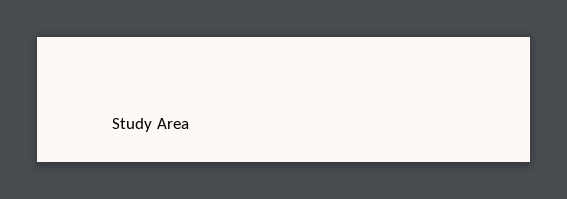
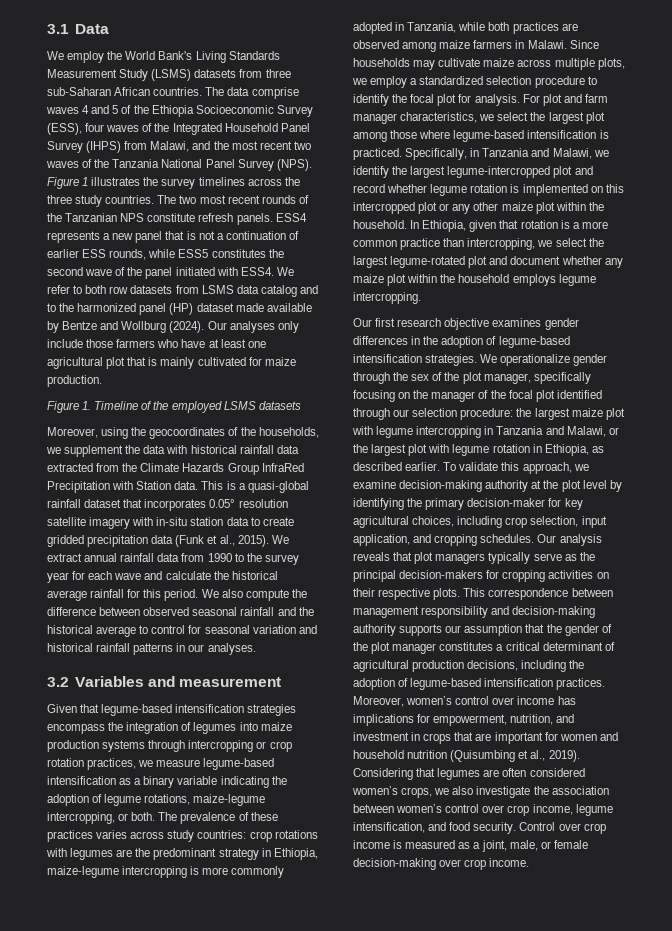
- Study Area
+ 3.1 Data
+ We employ the World Bank's Living Standards Measurement Study (LSMS) datasets from three sub-Saharan African countries. The data comprise waves 4 and 5 of the Ethiopia Socioeconomic Survey (ESS), four waves of the Integrated Household Panel Survey (IHPS) from Malawi, and the most recent two waves of the Tanzania National Panel Survey (NPS). Figure 1 illustrates the survey timelines across the three study countries. The two most recent rounds of the Tanzanian NPS constitute refresh panels. ESS4 represents a new panel that is not a continuation of earlier ESS rounds, while ESS5 constitutes the second wave of the panel initiated with ESS4. We refer to both row datasets from LSMS data catalog and to the harmonized panel (HP) dataset made available by Bentze and Wollburg (2024). Our analyses only include those farmers who have at least one agricultural plot that is mainly cultivated for maize production.
+ Figure 1. Timeline of the employed LSMS datasets
+ Moreover, using the geocoordinates of the households, we supplement the data with historical rainfall data extracted from the Climate Hazards Group InfraRed Precipitation with Station data. This is a quasi-global rainfall dataset that incorporates 0.05° resolution satellite imagery with in-situ station data to create gridded precipitation data (Funk et al., 2015). We extract annual rainfall data from 1990 to the survey year for each wave and calculate the historical average rainfall for this period. We also compute the difference between observed seasonal rainfall and the historical average to control for seasonal variation and historical rainfall patterns in our analyses.
+ 3.2 Variables and measurement
+ Given that legume-based intensification strategies encompass the integration of legumes into maize production systems through intercropping or crop rotation practices, we measure legume-based intensification as a binary variable indicating the adoption of legume rotations, maize-legume intercropping, or both. The prevalence of these practices varies across study countries: crop rotations with legumes are the predominant strategy in Ethiopia, maize-legume intercropping is more commonly adopted in Tanzania, while both practices are observed among maize farmers in Malawi. Since households may cultivate maize across multiple plots, we employ a standardized selection procedure to identify the focal plot for analysis. For plot and farm manager characteristics, we select the largest plot among those where legume-based intensification is practiced. Specifically, in Tanzania and Malawi, we identify the largest legume-intercropped plot and record whether legume rotation is implemented on this intercropped plot or any other maize plot within the household. In Ethiopia, given that rotation is a more common practice than intercropping, we select the largest legume-rotated plot and document whether any maize plot within the household employs legume intercropping.
+ Our first research objective examines gender differences in the adoption of legume-based intensification strategies. We operationalize gender through the sex of the plot manager, specifically focusing on the manager of the focal plot identified through our selection procedure: the largest maize plot with legume intercropping in Tanzania and Malawi, or the largest plot with legume rotation in Ethiopia, as described earlier. To validate this approach, we examine decision-making authority at the plot level by identifying the primary decision-maker for key agricultural choices, including crop selection, input application, and cropping schedules. Our analysis reveals that plot managers typically serve as the principal decision-makers for cropping activities on their respective plots. This correspondence between management responsibility and decision-making authority supports our assumption that the gender of the plot manager constitutes a critical determinant of agricultural production decisions, including the adoption of legume-based intensification practices. Moreover, women’s control over income has implications for empowerment, nutrition, and investment in crops that are important for women and household nutrition (Quisumbing et al., 2019). Considering that legumes are often considered women’s crops, we also investigate the association between women’s control over crop income, legume intensification, and food security. Control over crop income is measured as a joint, male, or female decision-making over crop income.

